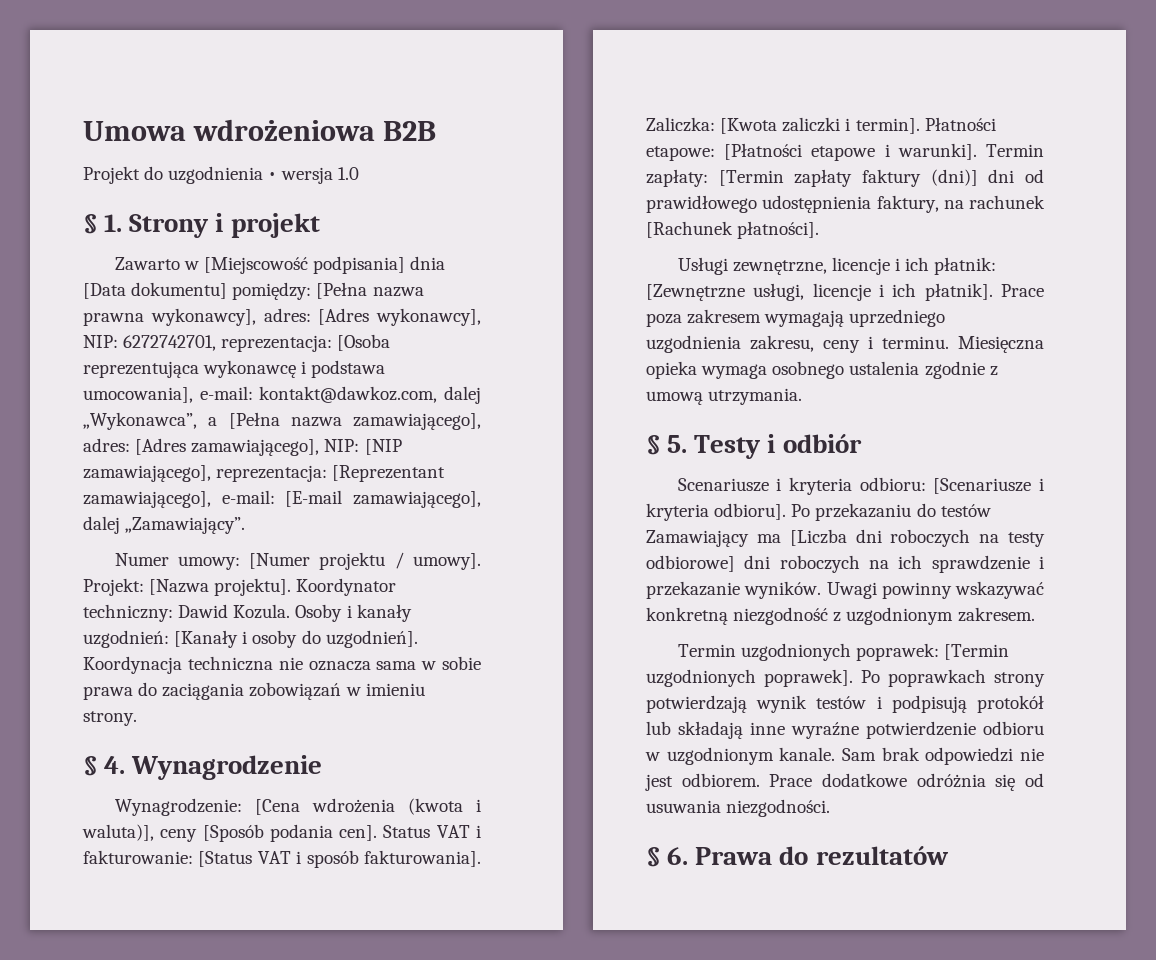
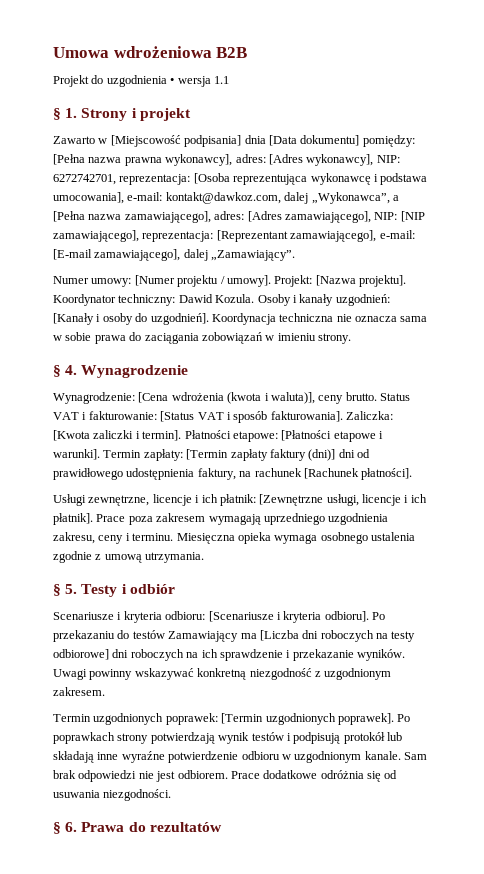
- Projekt do uzgodnienia • wersja 1.0
+ Projekt do uzgodnienia • wersja 1.1
- Wynagrodzenie: [Cena wdrożenia (kwota i waluta)], ceny [Sposób podania cen].
+ Wynagrodzenie: [Cena wdrożenia (kwota i waluta)], ceny brutto.

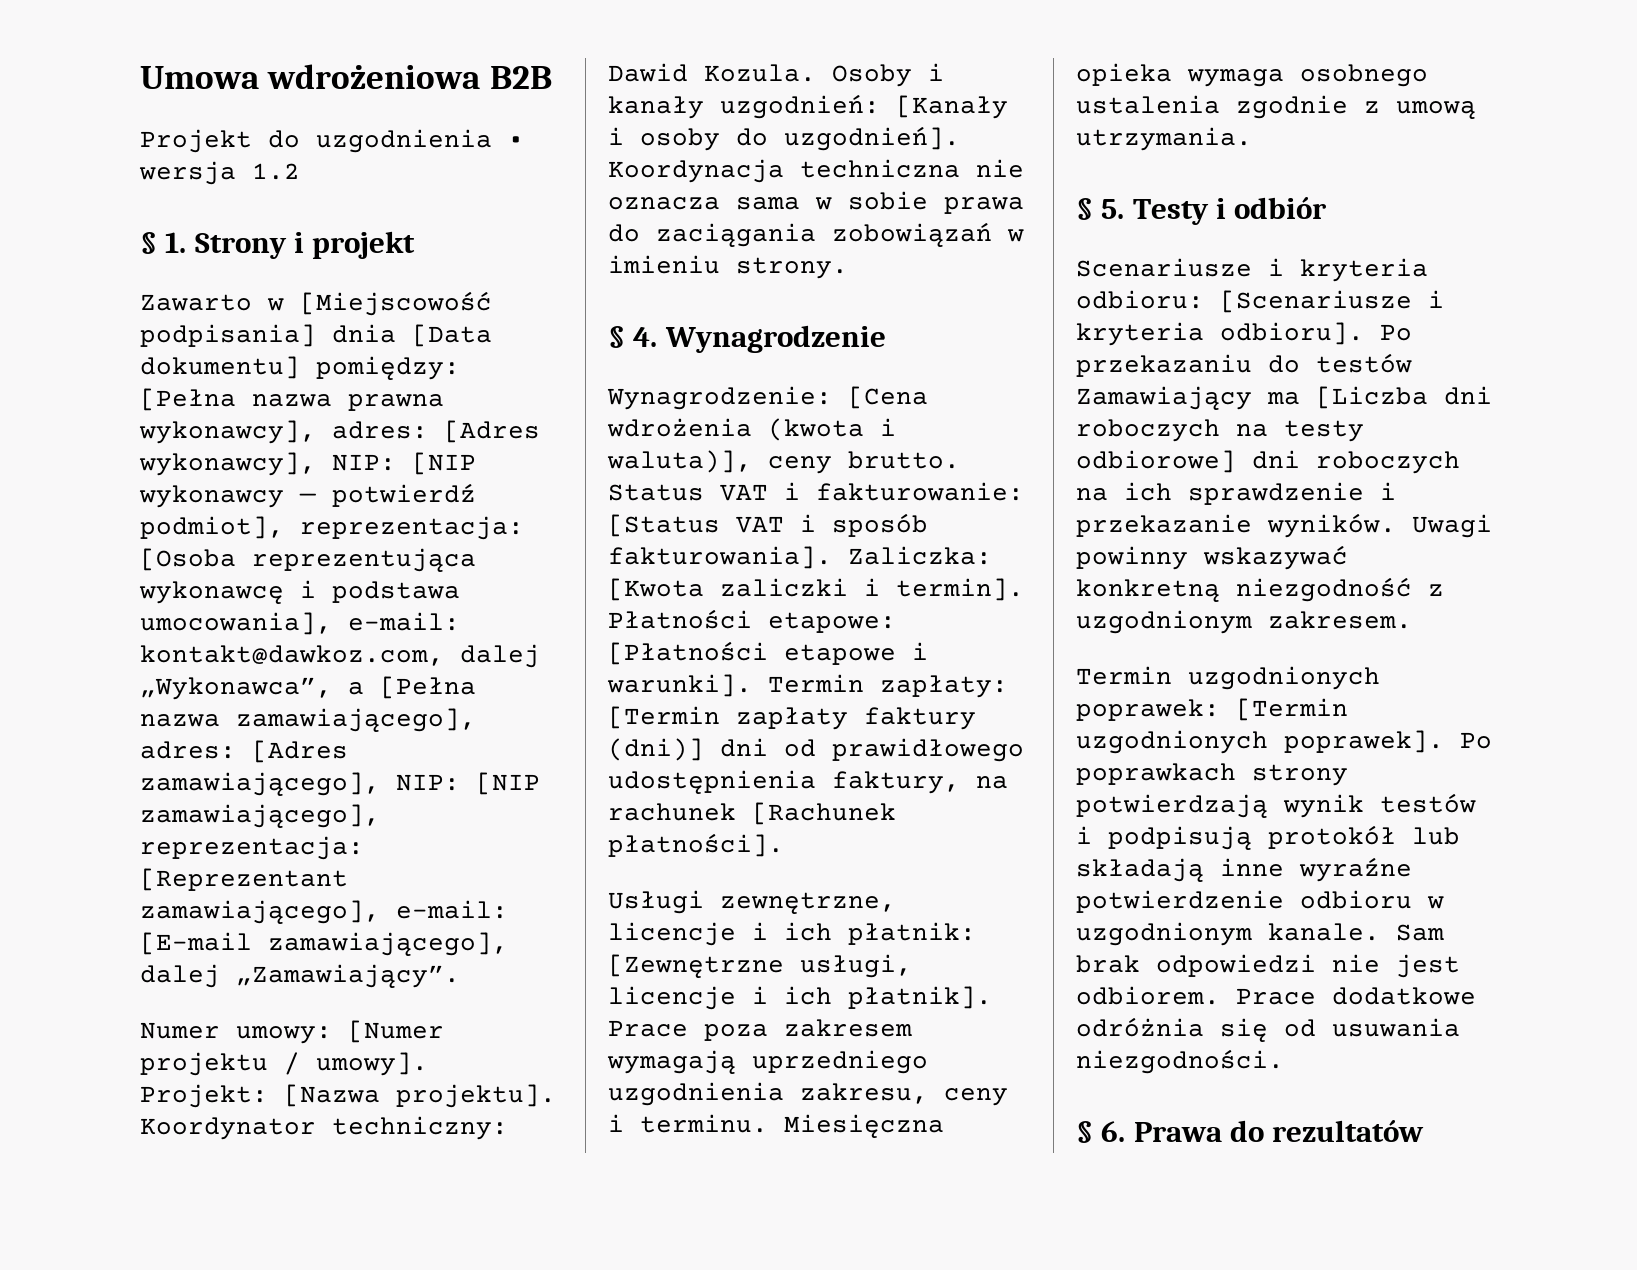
- Projekt do uzgodnienia • wersja 1.1
+ Projekt do uzgodnienia • wersja 1.2
- Zawarto w [Miejscowość podpisania] dnia [Data dokumentu] pomiędzy: [Pełna nazwa prawna wykonawcy], adres: [Adres wykonawcy], NIP: 6272742701, reprezentacja: [Osoba reprezentująca wykonawcę i podstawa umocowania], e-mail: kontakt@dawkoz.com, dalej „Wykonawca”, a [Pełna nazwa zamawiającego], adres: [Adres zamawiającego], NIP: [NIP zamawiającego], reprezentacja: [Reprezentant zamawiającego], e-mail: [E-mail zamawiającego], dalej „Zamawiający”.
+ Zawarto w [Miejscowość podpisania] dnia [Data dokumentu] pomiędzy: [Pełna nazwa prawna wykonawcy], adres: [Adres wykonawcy], NIP: [NIP wykonawcy — potwierdź podmiot], reprezentacja: [Osoba reprezentująca wykonawcę i podstawa umocowania], e-mail: kontakt@dawkoz.com, dalej „Wykonawca”, a [Pełna nazwa zamawiającego], adres: [Adres zamawiającego], NIP: [NIP zamawiającego], reprezentacja: [Reprezentant zamawiającego], e-mail: [E-mail zamawiającego], dalej „Zamawiający”.

